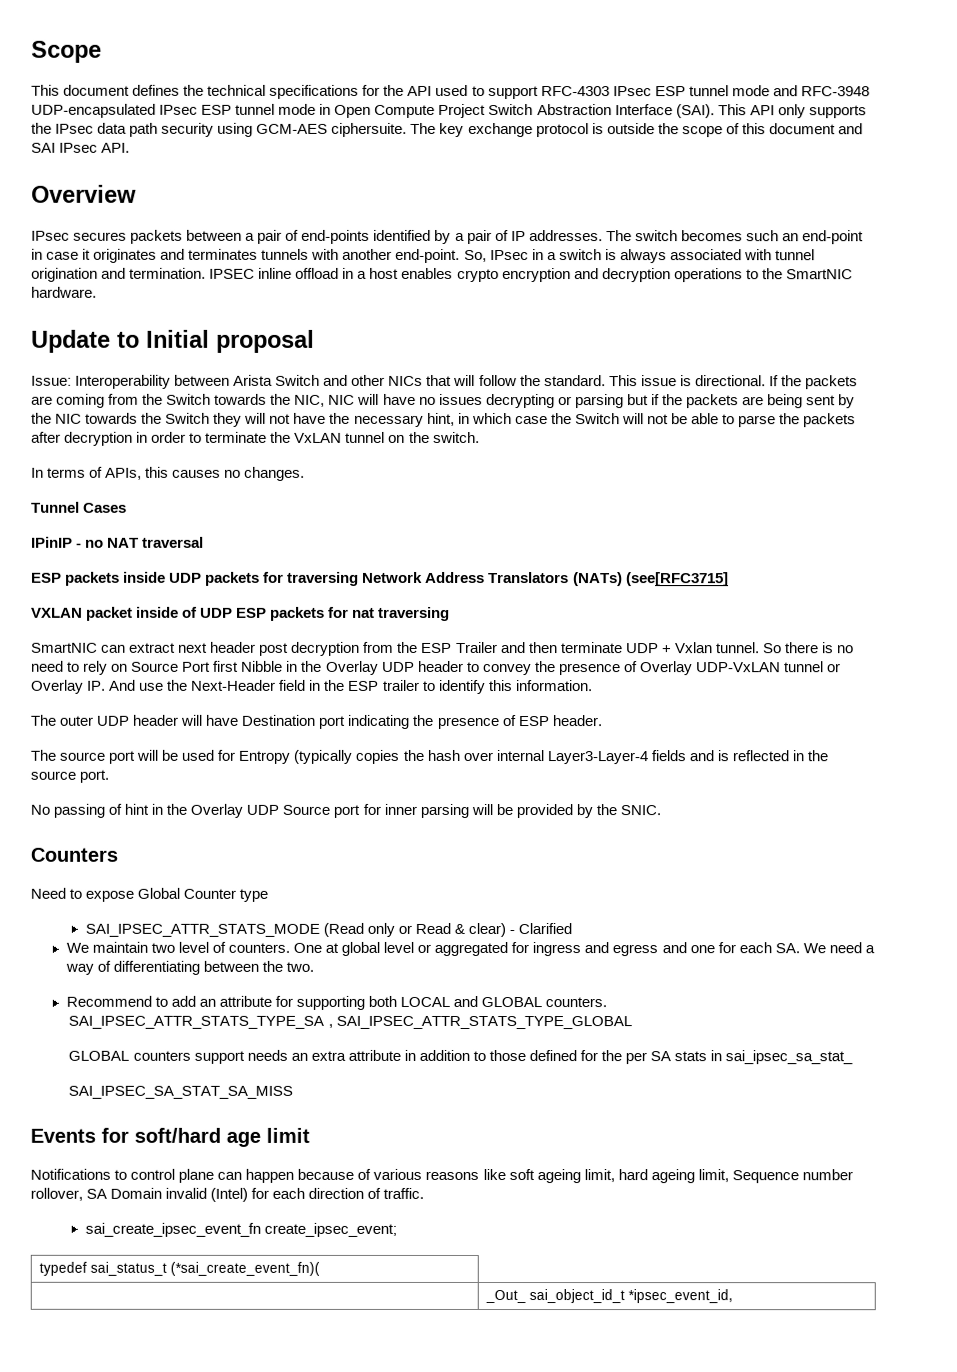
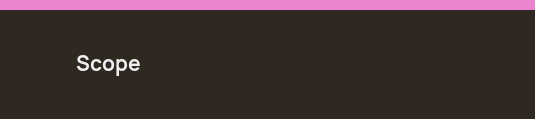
- This document defines the technical specifications for the API used to support RFC-4303 IPsec ESP tunnel mode and RFC-3948 UDP-encapsulated IPsec ESP tunnel mode in Open Compute Project Switch Abstraction Interface (SAI). This API only supports the IPsec data path security using GCM-AES ciphersuite. The key exchange protocol is outside the scope of this document and SAI IPsec API.
- Overview
- IPsec secures packets between a pair of end-points identified by a pair of IP addresses. The switch becomes such an end-point in case it originates and terminates tunnels with another end-point. So, IPsec in a switch is always associated with tunnel origination and termination. IPSEC inline offload in a host enables crypto encryption and decryption operations to the SmartNIC hardware.
- Update to Initial proposal
- Issue: Interoperability between Arista Switch and other NICs that will follow the standard. This issue is directional. If the packets are coming from the Switch towards the NIC, NIC will have no issues decrypting or parsing but if the packets are being sent by the NIC towards the Switch they will not have the necessary hint, in which case the Switch will not be able to parse the packets after decryption in order to terminate the VxLAN tunnel on the switch.
- In terms of APIs, this causes no changes.
- Tunnel Cases
- IPinIP - no NAT traversal
- ESP packets inside UDP packets for traversing Network Address Translators (NATs) (see[RFC3715]
- VXLAN packet inside of UDP ESP packets for nat traversing
- SmartNIC can extract next header post decryption from the ESP Trailer and then terminate UDP + Vxlan tunnel. So there is no need to rely on Source Port first Nibble in the Overlay UDP header to convey the presence of Overlay UDP-VxLAN tunnel or Overlay IP. And use the Next-Header field in the ESP trailer to identify this information.
- The outer UDP header will have Destination port indicating the presence of ESP header.
- The source port will be used for Entropy (typically copies the hash over internal Layer3-Layer-4 fields and is reflected in the source port.
- No passing of hint in the Overlay UDP Source port for inner parsing will be provided by the SNIC.
- Counters
- Need to expose Global Counter type
- SAI_IPSEC_ATTR_STATS_MODE (Read only or Read & clear) - Clarified
- We maintain two level of counters. One at global level or aggregated for ingress and egress and one for each SA. We need a way of differentiating between the two.
- Recommend to add an attribute for supporting both LOCAL and GLOBAL counters.
- SAI_IPSEC_ATTR_STATS_TYPE_SA , SAI_IPSEC_ATTR_STATS_TYPE_GLOBAL
- GLOBAL counters support needs an extra attribute in addition to those defined for the per SA stats in sai_ipsec_sa_stat_
- SAI_IPSEC_SA_STAT_SA_MISS
- Events for soft/hard age limit
- Notifications to control plane can happen because of various reasons like soft ageing limit, hard ageing limit, Sequence number rollover, SA Domain invalid (Intel) for each direction of traffic.
- sai_create_ipsec_event_fn create_ipsec_event;
- typedef sai_status_t (*sai_create_event_fn)(
- | _Out_ sai_object_id_t *ipsec_event_id,

